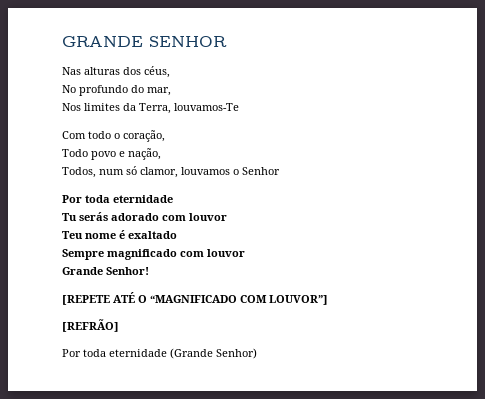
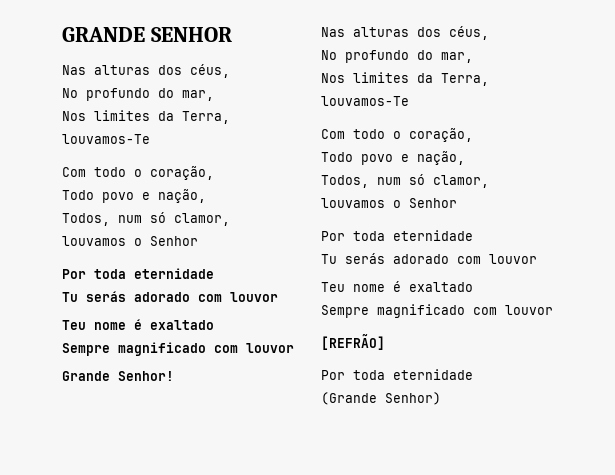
  Grande Senhor!
- [REPETE ATÉ O “MAGNIFICADO COM LOUVOR”]
+ Nas alturas dos céus,
+ No profundo do mar,
+ Nos limites da Terra, louvamos-Te
+ Com todo o coração,
+ Todo povo e nação,
+ Todos, num só clamor, louvamos o Senhor
+ Por toda eternidade
+ Tu serás adorado com louvor
+ Teu nome é exaltado
+ Sempre magnificado com louvor
  [REFRÃO]
- Por toda eternidade (Grande Senhor)
+ Por toda eternidade
+ (Grande Senhor)

